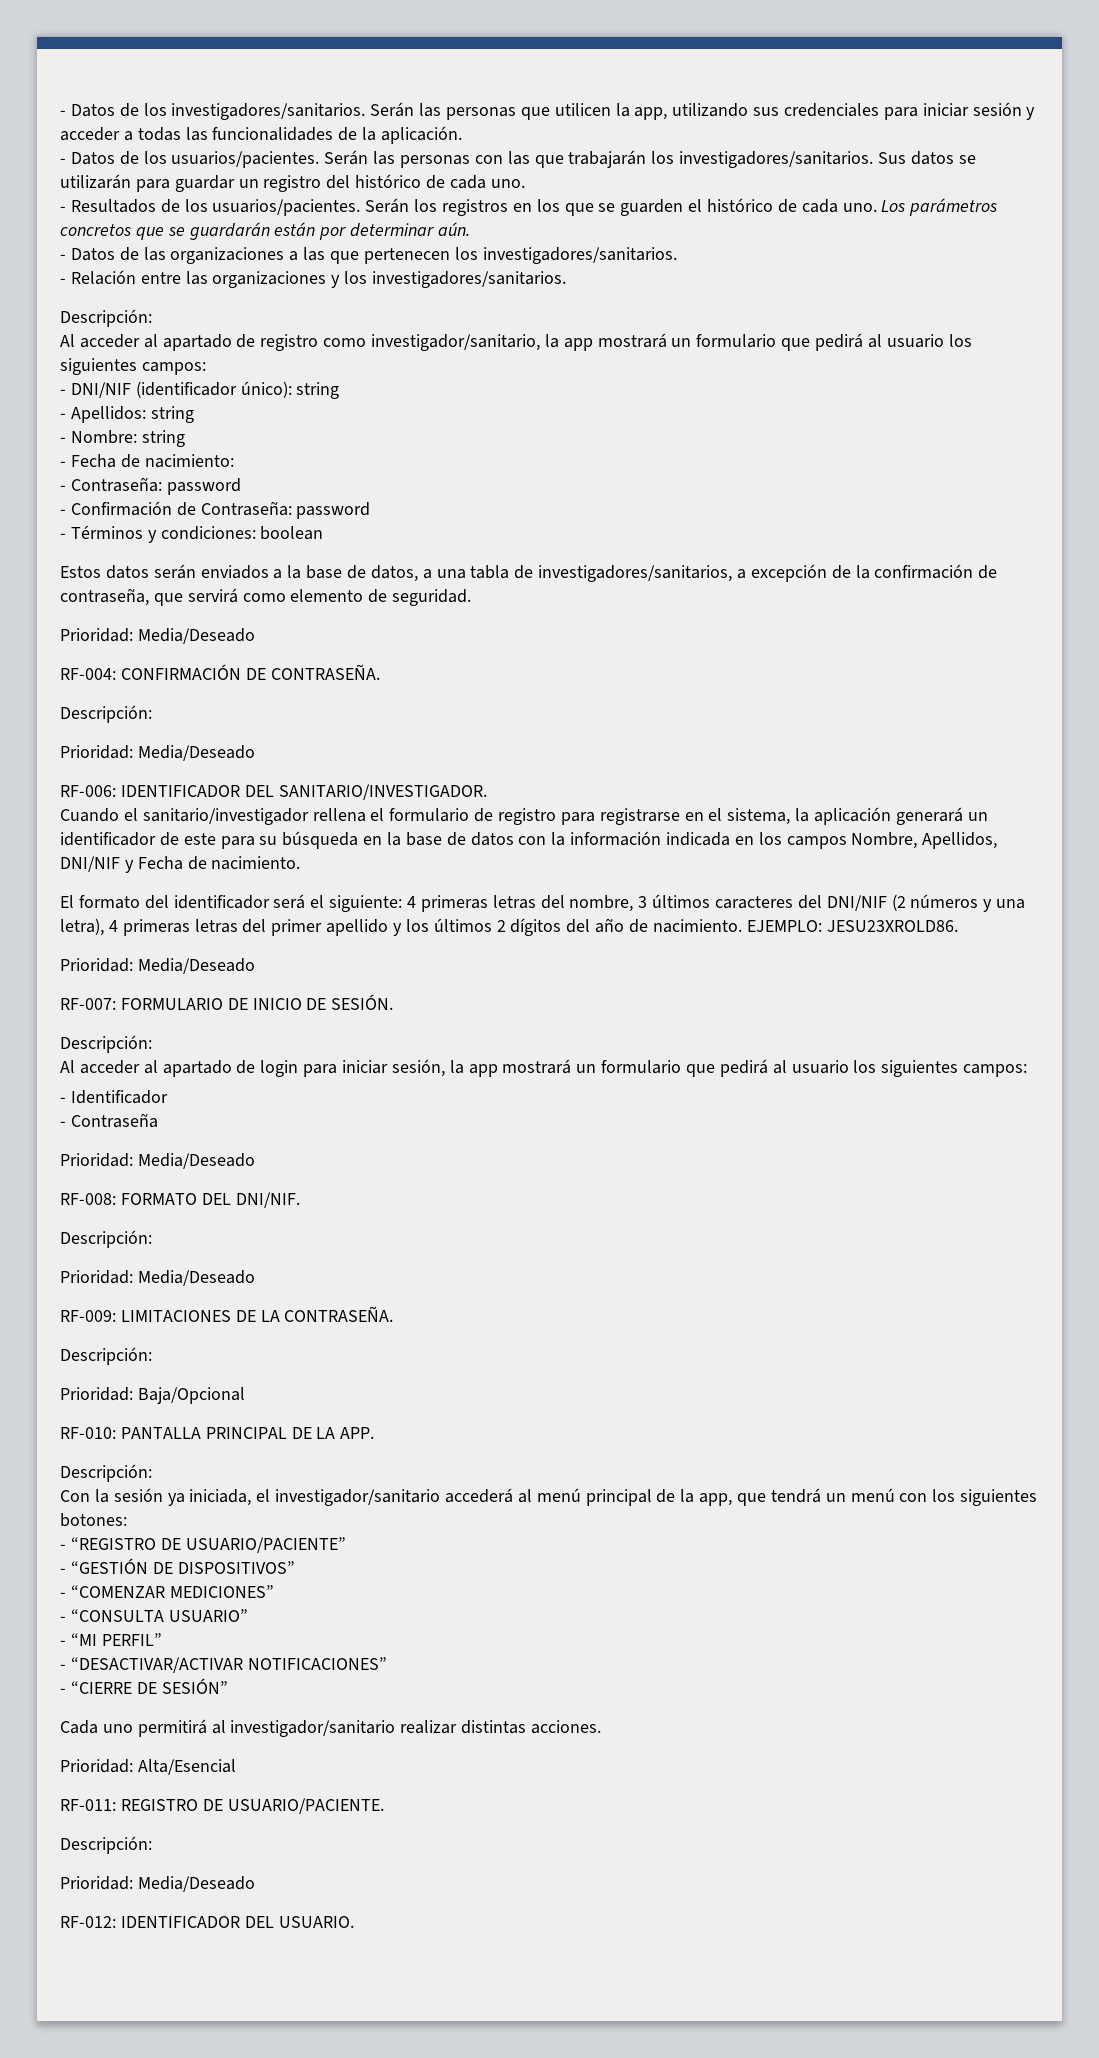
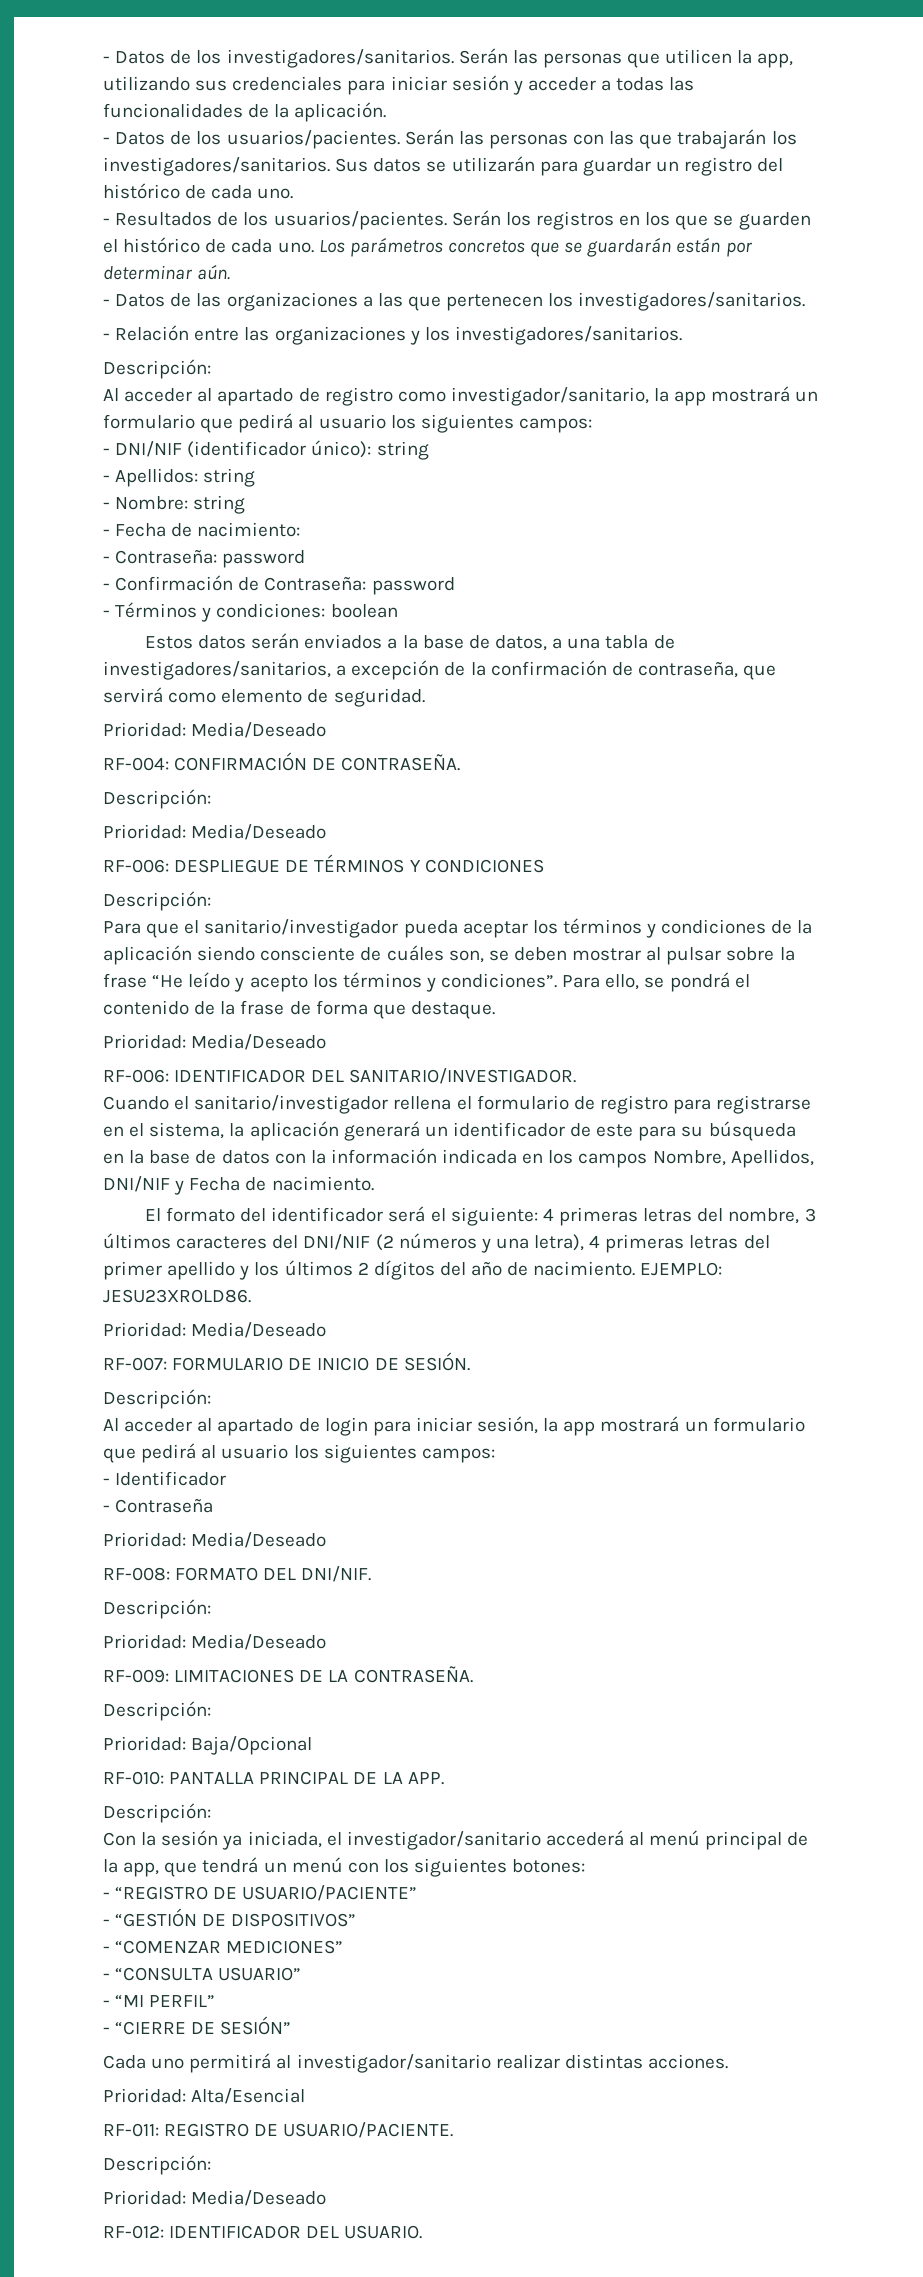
+ RF-006: DESPLIEGUE DE TÉRMINOS Y CONDICIONES
+ Descripción:
+ Para que el sanitario/investigador pueda aceptar los términos y condiciones de la aplicación siendo consciente de cuáles son, se deben mostrar al pulsar sobre la frase “He leído y acepto los términos y condiciones”. Para ello, se pondrá el contenido de la frase de forma que destaque.
+ Prioridad: Media/Deseado
- - “DESACTIVAR/ACTIVAR NOTIFICACIONES”

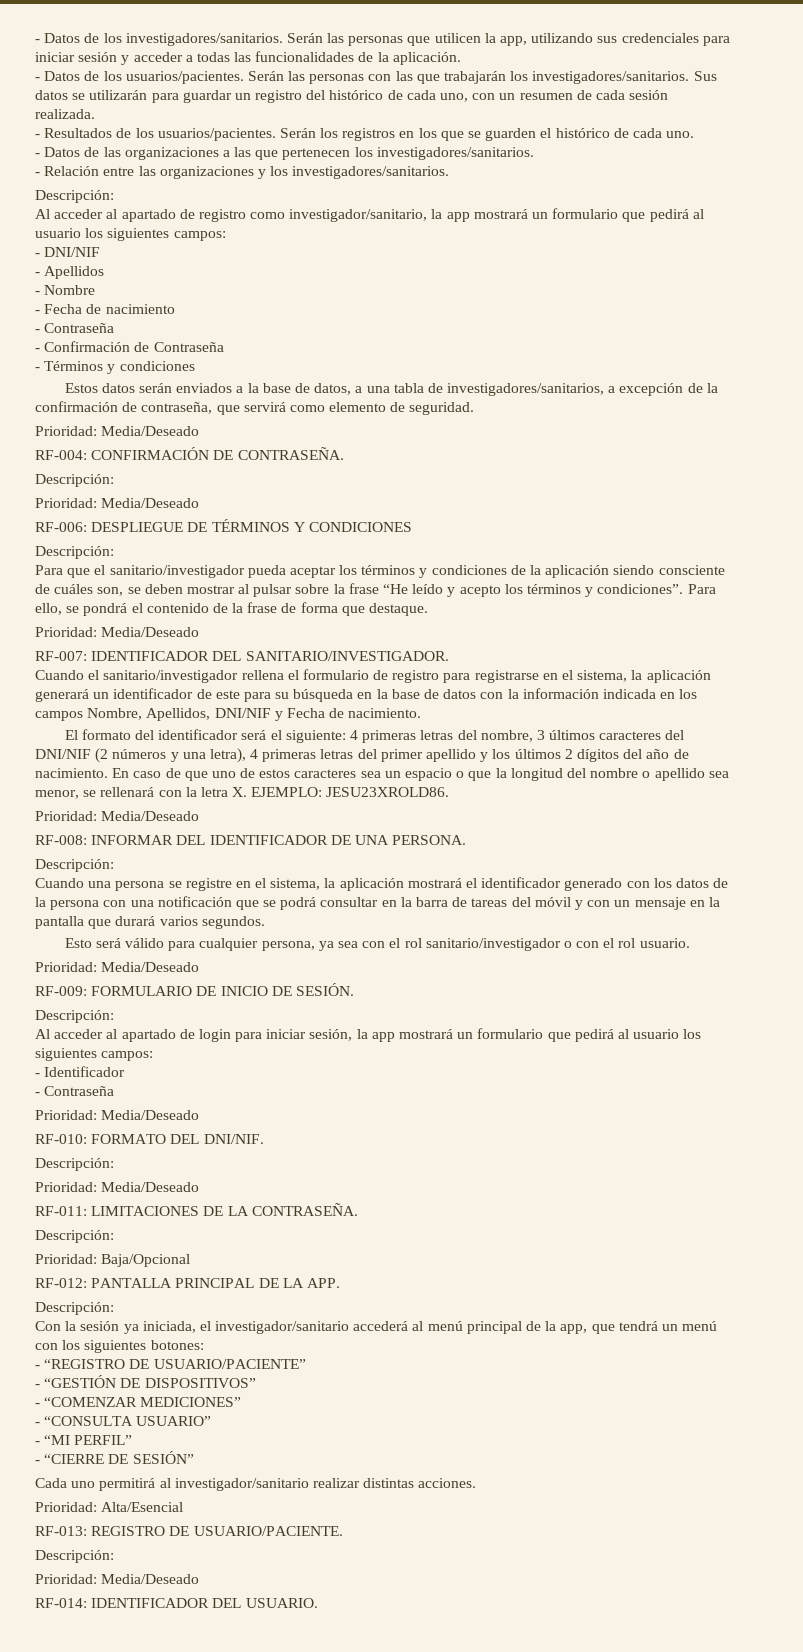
- Sus datos se utilizarán para guardar un registro del histórico de cada uno.
+ Sus datos se utilizarán para guardar un registro del histórico de cada uno, con un resumen de cada sesión realizada.
- Los parámetros concretos que se guardarán están por determinar aún.
- - DNI/NIF (identificador único): string
- - Apellidos: string
- - Nombre: string
+ - DNI/NIF
+ - Apellidos
+ - Nombre
- - Fecha de nacimiento:
- - Contraseña: password
+ - Fecha de nacimiento
+ - Contraseña
- - Confirmación de Contraseña: password
+ - Confirmación de Contraseña
- - Términos y condiciones: boolean
+ - Términos y condiciones
- RF-006: IDENTIFICADOR DEL SANITARIO/INVESTIGADOR.
+ RF-007: IDENTIFICADOR DEL SANITARIO/INVESTIGADOR.
- EJEMPLO: JESU23XROLD86.
+ En caso de que uno de estos caracteres sea un espacio o que la longitud del nombre o apellido sea menor, se rellenará con la letra X. EJEMPLO: JESU23XROLD86.
  Prioridad: Media/Deseado
- RF-007: FORMULARIO DE INICIO DE SESIÓN.
+ RF-008: INFORMAR DEL IDENTIFICADOR DE UNA PERSONA.
+ Descripción:
+ Cuando una persona se registre en el sistema, la aplicación mostrará el identificador generado con los datos de la persona con una notificación que se podrá consultar en la barra de tareas del móvil y con un mensaje en la pantalla que durará varios segundos.
+ Esto será válido para cualquier persona, ya sea con el rol sanitario/investigador o con el rol usuario.
+ Prioridad: Media/Deseado
+ RF-009: FORMULARIO DE INICIO DE SESIÓN.
- RF-008: FORMATO DEL DNI/NIF.
+ RF-010: FORMATO DEL DNI/NIF.
- RF-009: LIMITACIONES DE LA CONTRASEÑA.
+ RF-011: LIMITACIONES DE LA CONTRASEÑA.
- RF-010: PANTALLA PRINCIPAL DE LA APP.
+ RF-012: PANTALLA PRINCIPAL DE LA APP.
- RF-011: REGISTRO DE USUARIO/PACIENTE.
+ RF-013: REGISTRO DE USUARIO/PACIENTE.
- RF-012: IDENTIFICADOR DEL USUARIO.
+ RF-014: IDENTIFICADOR DEL USUARIO.

